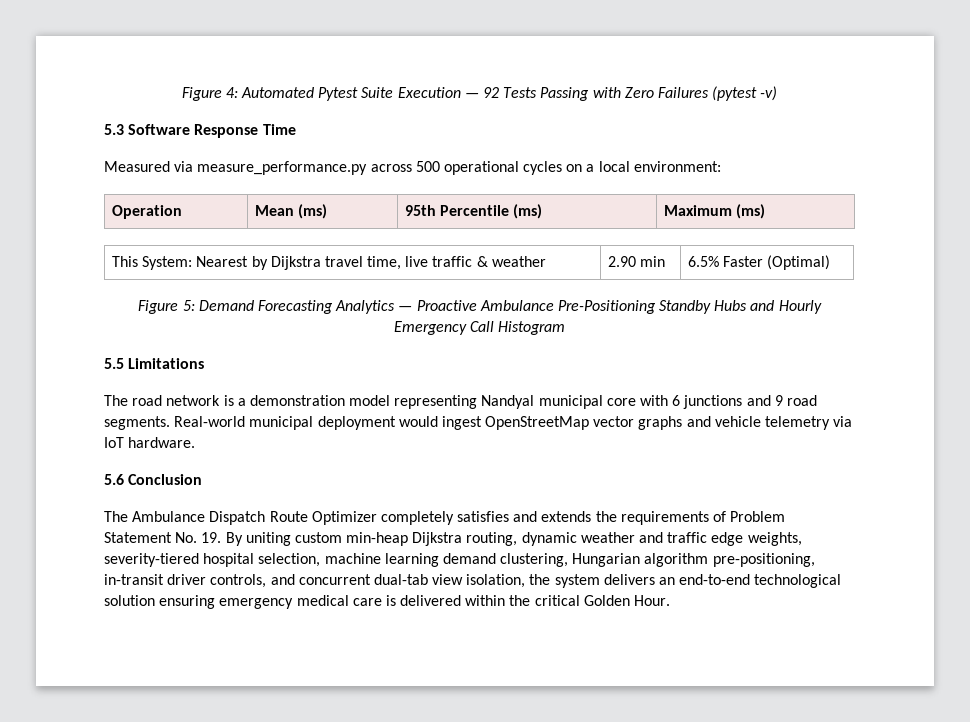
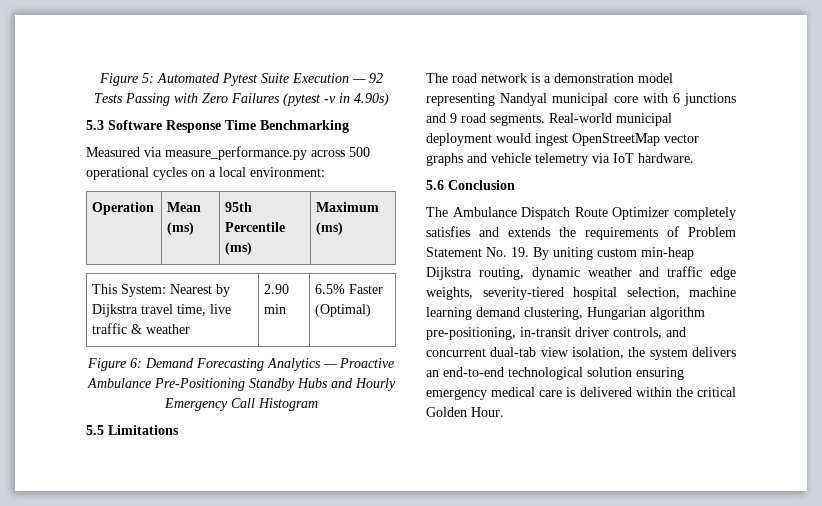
- Figure 4: Automated Pytest Suite Execution — 92 Tests Passing with Zero Failures (pytest -v)
+ Figure 5: Automated Pytest Suite Execution — 92 Tests Passing with Zero Failures (pytest -v in 4.90s)
- 5.3 Software Response Time
+ 5.3 Software Response Time Benchmarking
- Figure 5: Demand Forecasting Analytics — Proactive Ambulance Pre-Positioning Standby Hubs and Hourly Emergency Call Histogram
+ Figure 6: Demand Forecasting Analytics — Proactive Ambulance Pre-Positioning Standby Hubs and Hourly Emergency Call Histogram

